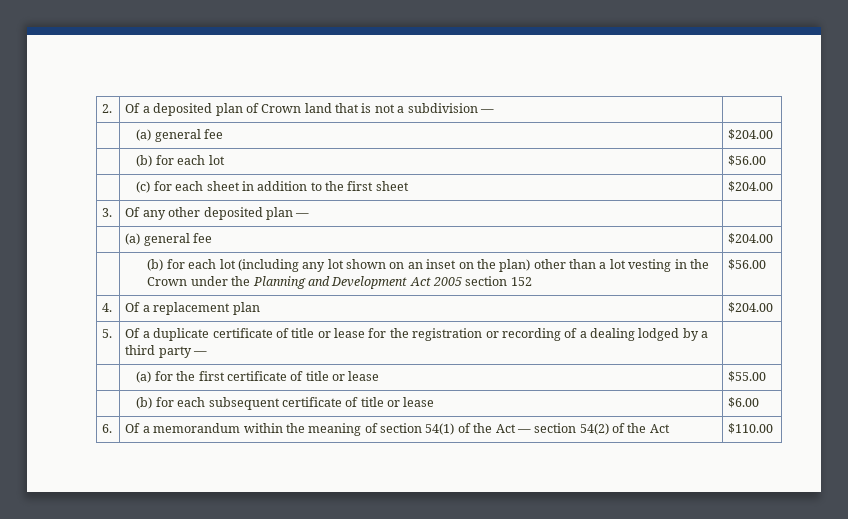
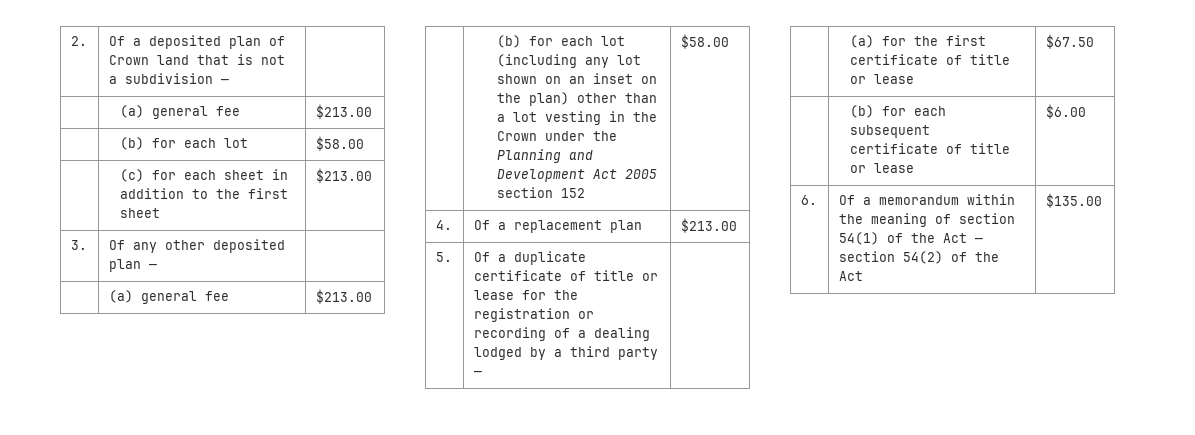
  2. | Of a deposited plan of Crown land that is not a subdivision — |
- | (a) general fee | $204.00
+ | (a) general fee | $213.00
- | (b) for each lot | $56.00
+ | (b) for each lot | $58.00
- | (c) for each sheet in addition to the first sheet | $204.00
+ | (c) for each sheet in addition to the first sheet | $213.00
  3. | Of any other deposited plan — |
- | (a) general fee | $204.00
+ | (a) general fee | $213.00
- | (b) for each lot (including any lot shown on an inset on the plan) other than a lot vesting in the Crown under the Planning and Development Act 2005 section 152 | $56.00
+ | (b) for each lot (including any lot shown on an inset on the plan) other than a lot vesting in the Crown under the Planning and Development Act 2005 section 152 | $58.00
- 4. | Of a replacement plan | $204.00
+ 4. | Of a replacement plan | $213.00
- | (a) for the first certificate of title or lease | $55.00
+ | (a) for the first certificate of title or lease | $67.50
- 6. | Of a memorandum within the meaning of section 54(1) of the Act — section 54(2) of the Act | $110.00
+ 6. | Of a memorandum within the meaning of section 54(1) of the Act — section 54(2) of the Act | $135.00

